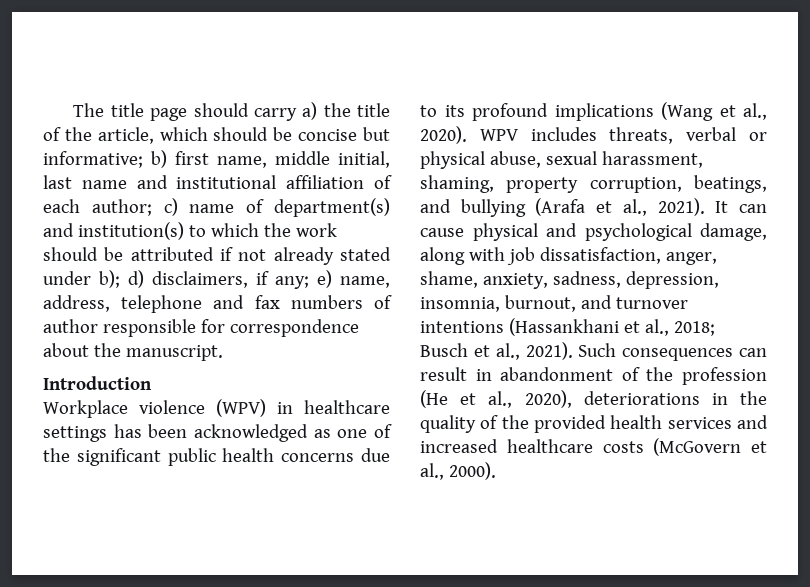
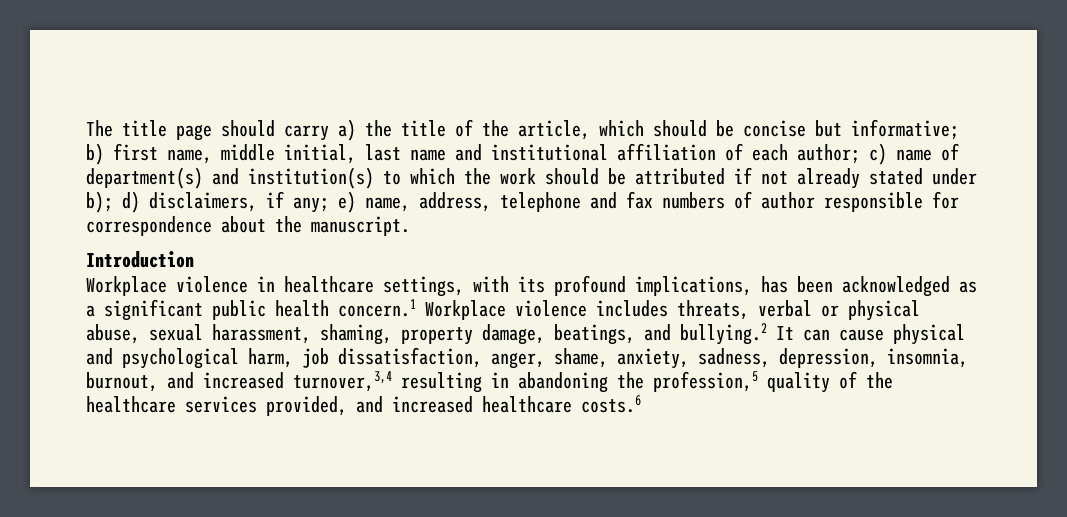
- Workplace violence (WPV) in healthcare settings has been acknowledged as one of the significant public health concerns due to its profound implications (Wang et al., 2020). WPV includes threats, verbal or physical abuse, sexual harassment, shaming, property corruption, beatings, and bullying (Arafa et al., 2021). It can cause physical and psychological damage, along with job dissatisfaction, anger, shame, anxiety, sadness, depression, insomnia, burnout, and turnover intentions (Hassankhani et al., 2018; Busch et al., 2021). Such consequences can result in abandonment of the profession (He et al., 2020), deteriorations in the quality of the provided health services and increased healthcare costs (McGovern et al., 2000).
+ Workplace violence in healthcare settings, with its profound implications, has been acknowledged as a significant public health concern.1 Workplace violence includes threats, verbal or physical abuse, sexual harassment, shaming, property damage, beatings, and bullying.2 It can cause physical and psychological harm, job dissatisfaction, anger, shame, anxiety, sadness, depression, insomnia, burnout, and increased turnover,3,4 resulting in abandoning the profession,5 quality of the healthcare services provided, and increased healthcare costs.6

